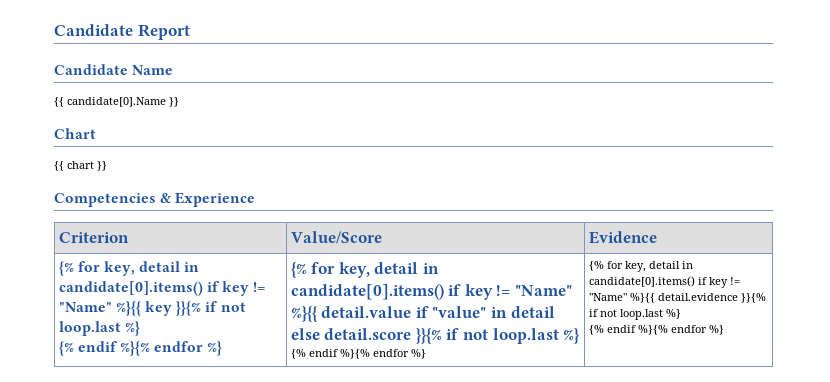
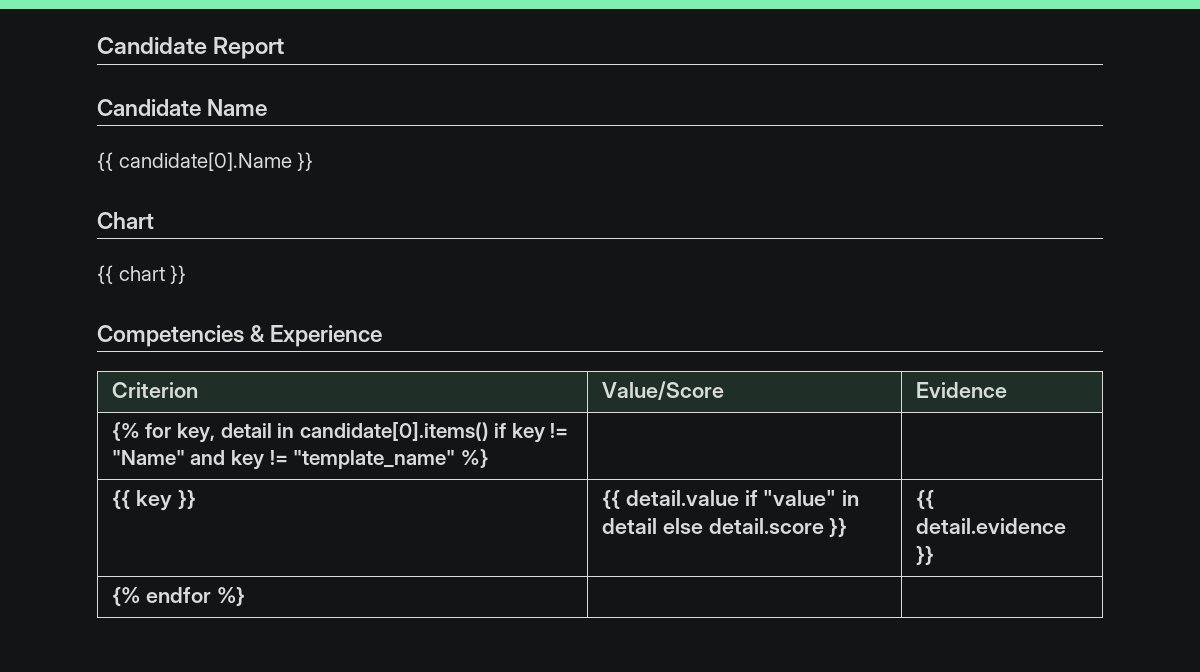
- {% for key, detail in candidate[0].items() if key != "Name" %}{{ key }}{% if not loop.last %}
- {% endif %}{% endfor %} | {% for key, detail in candidate[0].items() if key != "Name" %}{{ detail.value if "value" in detail else detail.score }}{% if not loop.last %}
- {% endif %}{% endfor %} | {% for key, detail in candidate[0].items() if key != "Name" %}{{ detail.evidence }}{% if not loop.last %}
- {% endif %}{% endfor %}
+ {% for key, detail in candidate[0].items() if key != "Name" and key != "template_name" %} | |
+ {{ key }} | {{ detail.value if "value" in detail else detail.score }} | {{ detail.evidence }}
+ {% endfor %} | |

